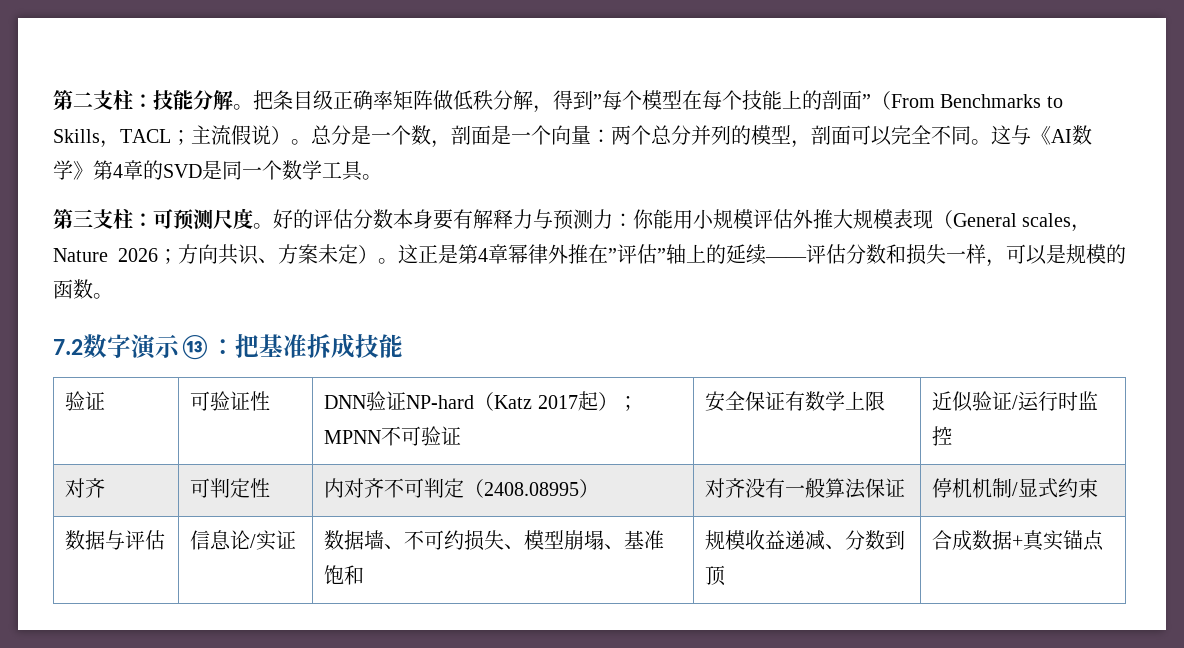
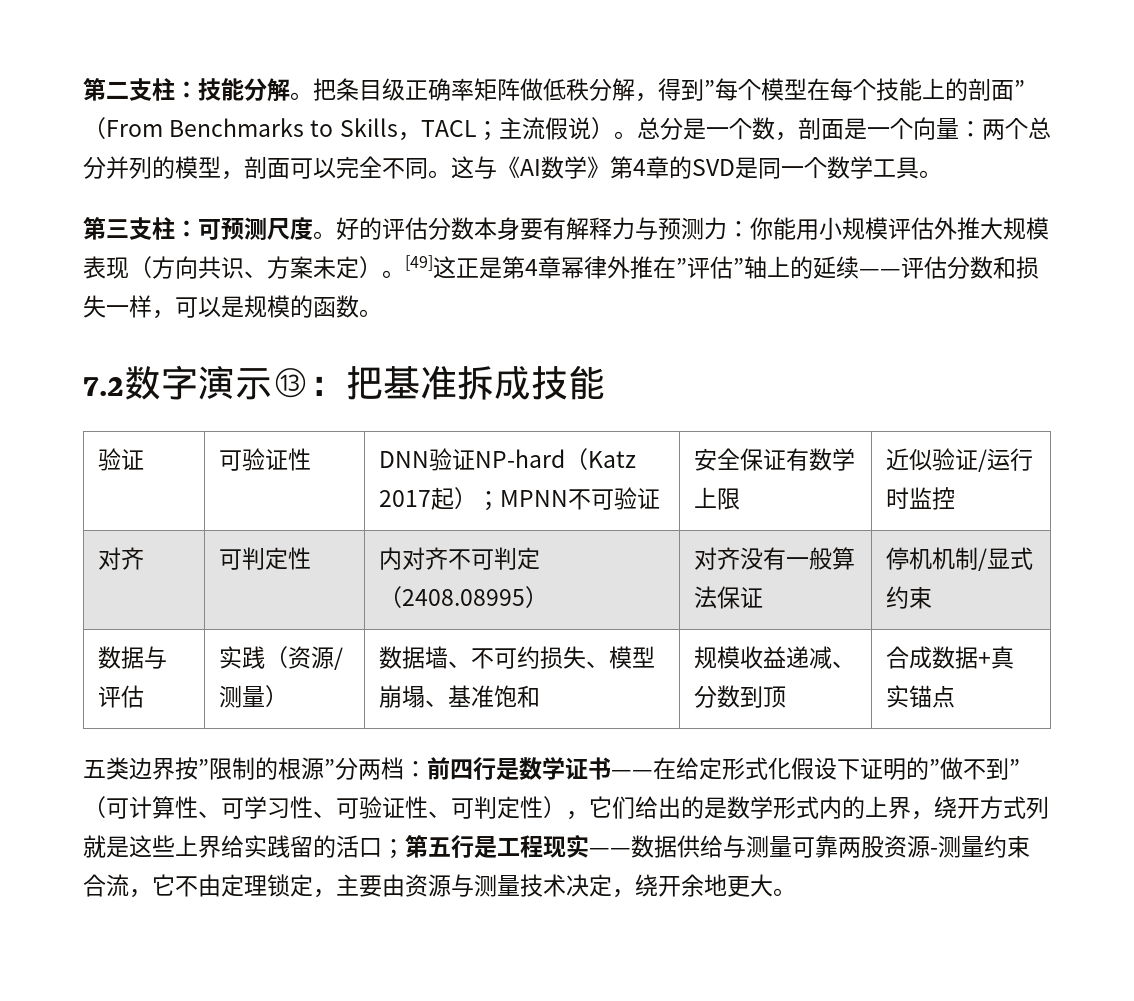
- 好的评估分数本身要有解释力与预测力：你能用小规模评估外推大规模表现（General scales，Nature 2026；方向共识、方案未定）。
+ 好的评估分数本身要有解释力与预测力：你能用小规模评估外推大规模表现（方向共识、方案未定）。
- 这正是第4章幂律外推在”评估”轴上的延续——评估分数和损失一样，可以是规模的函数。
+ [49]这正是第4章幂律外推在”评估”轴上的延续——评估分数和损失一样，可以是规模的函数。
- 数据与评估 | 信息论/实证 | 数据墙、不可约损失、模型崩塌、基准饱和 | 规模收益递减、分数到顶 | 合成数据+真实锚点
+ 数据与评估 | 实践（资源/测量） | 数据墙、不可约损失、模型崩塌、基准饱和 | 规模收益递减、分数到顶 | 合成数据+真实锚点
+ 五类边界按”限制的根源”分两档：前四行是数学证书——在给定形式化假设下证明的”做不到”（可计算性、可学习性、可验证性、可判定性），它们给出的是数学形式内的上界，绕开方式列就是这些上界给实践留的活口；第五行是工程现实——数据供给与测量可靠两股资源-测量约束合流，它不由定理锁定，主要由资源与测量技术决定，绕开余地更大。

